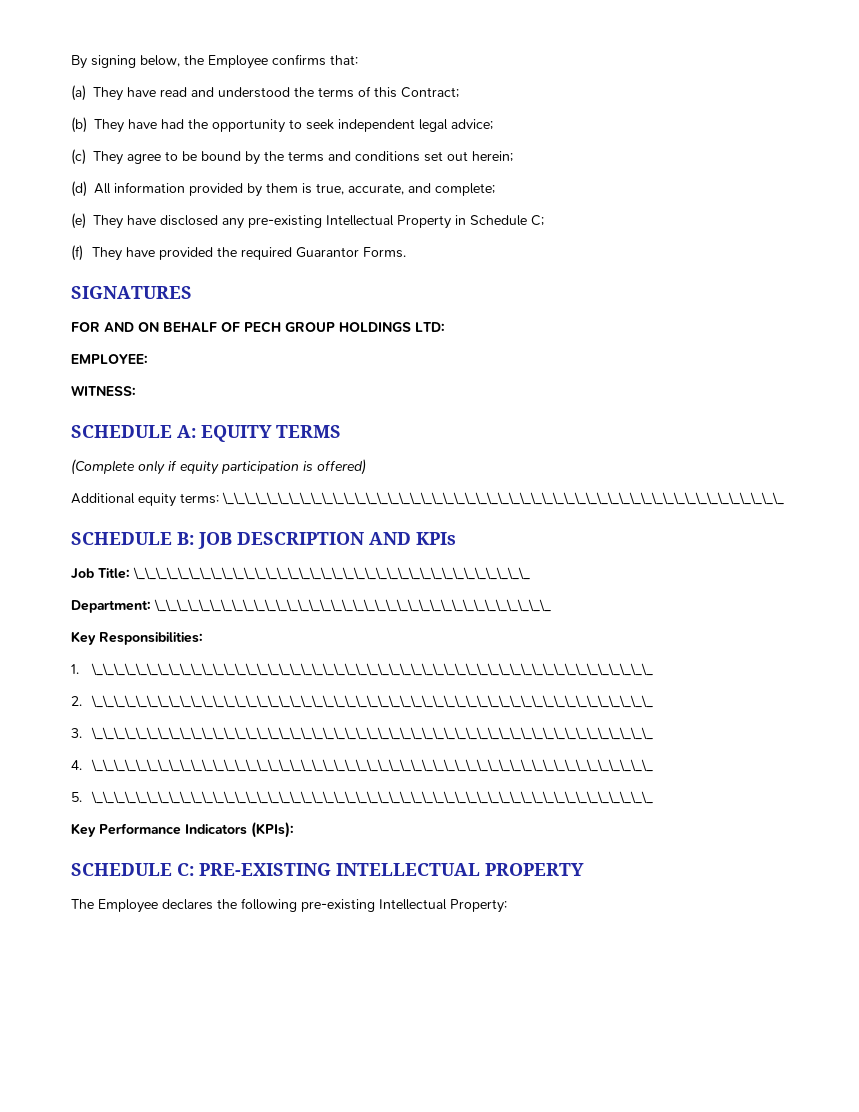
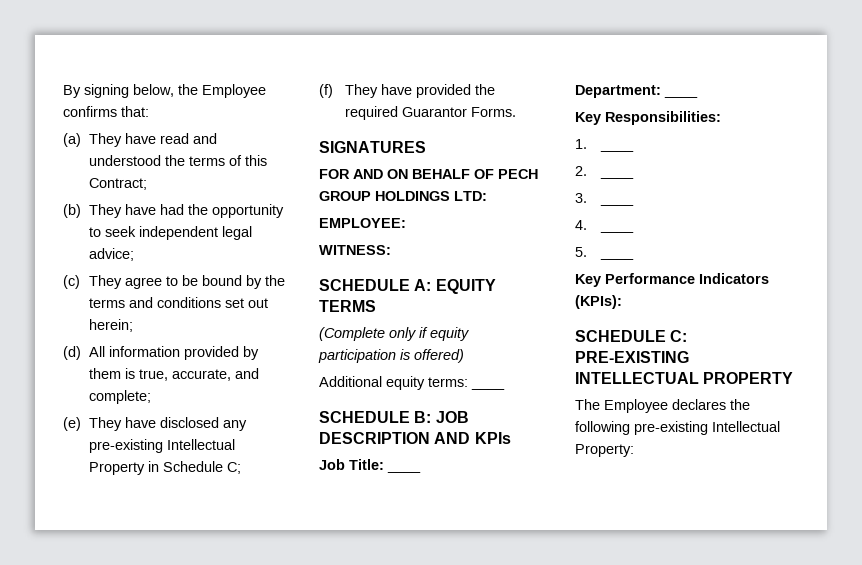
- Additional equity terms: \_\_\_\_\_\_\_\_\_\_\_\_\_\_\_\_\_\_\_\_\_\_\_\_\_\_\_\_\_\_\_\_\_\_\_\_\_\_\_\_\_\_\_\_\_\_\_\_\_\_\_
+ Additional equity terms: ____
- Job Title: \_\_\_\_\_\_\_\_\_\_\_\_\_\_\_\_\_\_\_\_\_\_\_\_\_\_\_\_\_\_\_\_\_\_\_\_
+ Job Title: ____
- Department: \_\_\_\_\_\_\_\_\_\_\_\_\_\_\_\_\_\_\_\_\_\_\_\_\_\_\_\_\_\_\_\_\_\_\_\_
+ Department: ____
- 1. \_\_\_\_\_\_\_\_\_\_\_\_\_\_\_\_\_\_\_\_\_\_\_\_\_\_\_\_\_\_\_\_\_\_\_\_\_\_\_\_\_\_\_\_\_\_\_\_\_\_\_
+ 1. ____
- 2. \_\_\_\_\_\_\_\_\_\_\_\_\_\_\_\_\_\_\_\_\_\_\_\_\_\_\_\_\_\_\_\_\_\_\_\_\_\_\_\_\_\_\_\_\_\_\_\_\_\_\_
+ 2. ____
- 3. \_\_\_\_\_\_\_\_\_\_\_\_\_\_\_\_\_\_\_\_\_\_\_\_\_\_\_\_\_\_\_\_\_\_\_\_\_\_\_\_\_\_\_\_\_\_\_\_\_\_\_
+ 3. ____
- 4. \_\_\_\_\_\_\_\_\_\_\_\_\_\_\_\_\_\_\_\_\_\_\_\_\_\_\_\_\_\_\_\_\_\_\_\_\_\_\_\_\_\_\_\_\_\_\_\_\_\_\_
+ 4. ____
- 5. \_\_\_\_\_\_\_\_\_\_\_\_\_\_\_\_\_\_\_\_\_\_\_\_\_\_\_\_\_\_\_\_\_\_\_\_\_\_\_\_\_\_\_\_\_\_\_\_\_\_\_
+ 5. ____

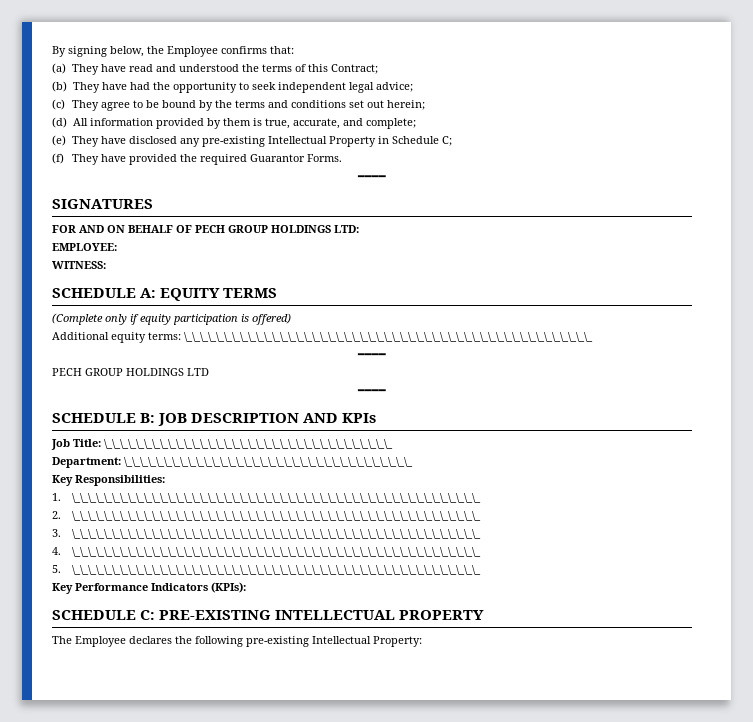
  (f) They have provided the required Guarantor Forms.
+ ━━━━
- Additional equity terms: ____
+ Additional equity terms: \_\_\_\_\_\_\_\_\_\_\_\_\_\_\_\_\_\_\_\_\_\_\_\_\_\_\_\_\_\_\_\_\_\_\_\_\_\_\_\_\_\_\_\_\_\_\_\_\_\_\_
+ ━━━━
+ PECH GROUP HOLDINGS LTD
+ ━━━━
- Job Title: ____
+ Job Title: \_\_\_\_\_\_\_\_\_\_\_\_\_\_\_\_\_\_\_\_\_\_\_\_\_\_\_\_\_\_\_\_\_\_\_\_
- Department: ____
+ Department: \_\_\_\_\_\_\_\_\_\_\_\_\_\_\_\_\_\_\_\_\_\_\_\_\_\_\_\_\_\_\_\_\_\_\_\_
- 1. ____
+ 1. \_\_\_\_\_\_\_\_\_\_\_\_\_\_\_\_\_\_\_\_\_\_\_\_\_\_\_\_\_\_\_\_\_\_\_\_\_\_\_\_\_\_\_\_\_\_\_\_\_\_\_
- 2. ____
+ 2. \_\_\_\_\_\_\_\_\_\_\_\_\_\_\_\_\_\_\_\_\_\_\_\_\_\_\_\_\_\_\_\_\_\_\_\_\_\_\_\_\_\_\_\_\_\_\_\_\_\_\_
- 3. ____
+ 3. \_\_\_\_\_\_\_\_\_\_\_\_\_\_\_\_\_\_\_\_\_\_\_\_\_\_\_\_\_\_\_\_\_\_\_\_\_\_\_\_\_\_\_\_\_\_\_\_\_\_\_
- 4. ____
+ 4. \_\_\_\_\_\_\_\_\_\_\_\_\_\_\_\_\_\_\_\_\_\_\_\_\_\_\_\_\_\_\_\_\_\_\_\_\_\_\_\_\_\_\_\_\_\_\_\_\_\_\_
- 5. ____
+ 5. \_\_\_\_\_\_\_\_\_\_\_\_\_\_\_\_\_\_\_\_\_\_\_\_\_\_\_\_\_\_\_\_\_\_\_\_\_\_\_\_\_\_\_\_\_\_\_\_\_\_\_

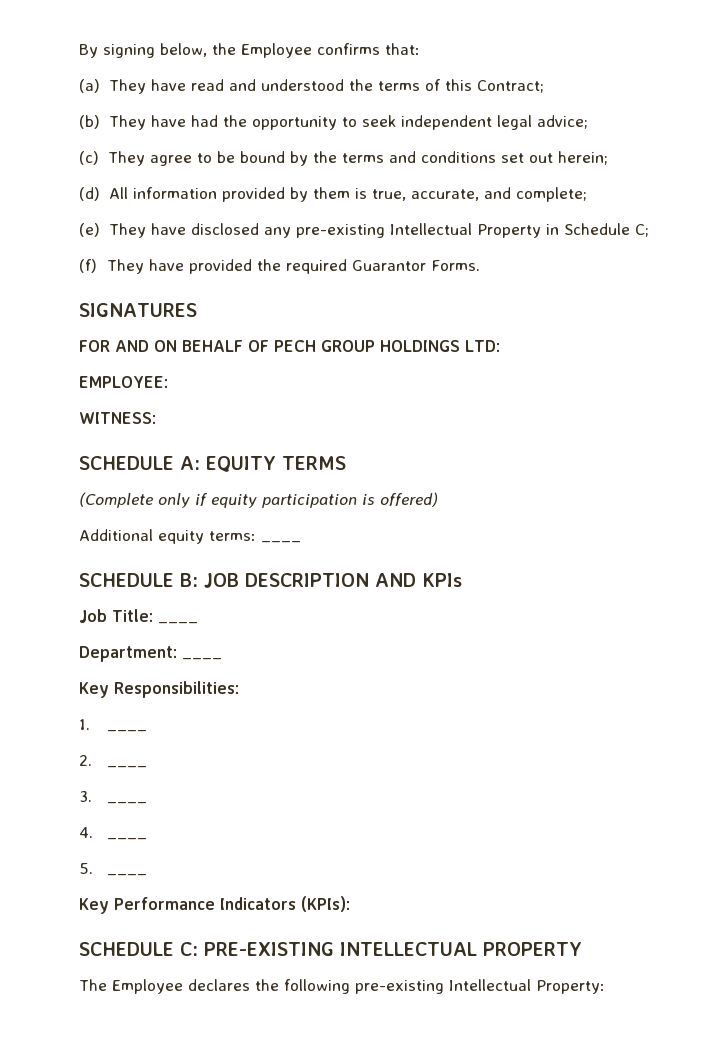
  (f) They have provided the required Guarantor Forms.
- ━━━━
- Additional equity terms: \_\_\_\_\_\_\_\_\_\_\_\_\_\_\_\_\_\_\_\_\_\_\_\_\_\_\_\_\_\_\_\_\_\_\_\_\_\_\_\_\_\_\_\_\_\_\_\_\_\_\_
- ━━━━
- PECH GROUP HOLDINGS LTD
- ━━━━
+ Additional equity terms: ____
- Job Title: \_\_\_\_\_\_\_\_\_\_\_\_\_\_\_\_\_\_\_\_\_\_\_\_\_\_\_\_\_\_\_\_\_\_\_\_
+ Job Title: ____
- Department: \_\_\_\_\_\_\_\_\_\_\_\_\_\_\_\_\_\_\_\_\_\_\_\_\_\_\_\_\_\_\_\_\_\_\_\_
+ Department: ____
- 1. \_\_\_\_\_\_\_\_\_\_\_\_\_\_\_\_\_\_\_\_\_\_\_\_\_\_\_\_\_\_\_\_\_\_\_\_\_\_\_\_\_\_\_\_\_\_\_\_\_\_\_
+ 1. ____
- 2. \_\_\_\_\_\_\_\_\_\_\_\_\_\_\_\_\_\_\_\_\_\_\_\_\_\_\_\_\_\_\_\_\_\_\_\_\_\_\_\_\_\_\_\_\_\_\_\_\_\_\_
+ 2. ____
- 3. \_\_\_\_\_\_\_\_\_\_\_\_\_\_\_\_\_\_\_\_\_\_\_\_\_\_\_\_\_\_\_\_\_\_\_\_\_\_\_\_\_\_\_\_\_\_\_\_\_\_\_
+ 3. ____
- 4. \_\_\_\_\_\_\_\_\_\_\_\_\_\_\_\_\_\_\_\_\_\_\_\_\_\_\_\_\_\_\_\_\_\_\_\_\_\_\_\_\_\_\_\_\_\_\_\_\_\_\_
+ 4. ____
- 5. \_\_\_\_\_\_\_\_\_\_\_\_\_\_\_\_\_\_\_\_\_\_\_\_\_\_\_\_\_\_\_\_\_\_\_\_\_\_\_\_\_\_\_\_\_\_\_\_\_\_\_
+ 5. ____

